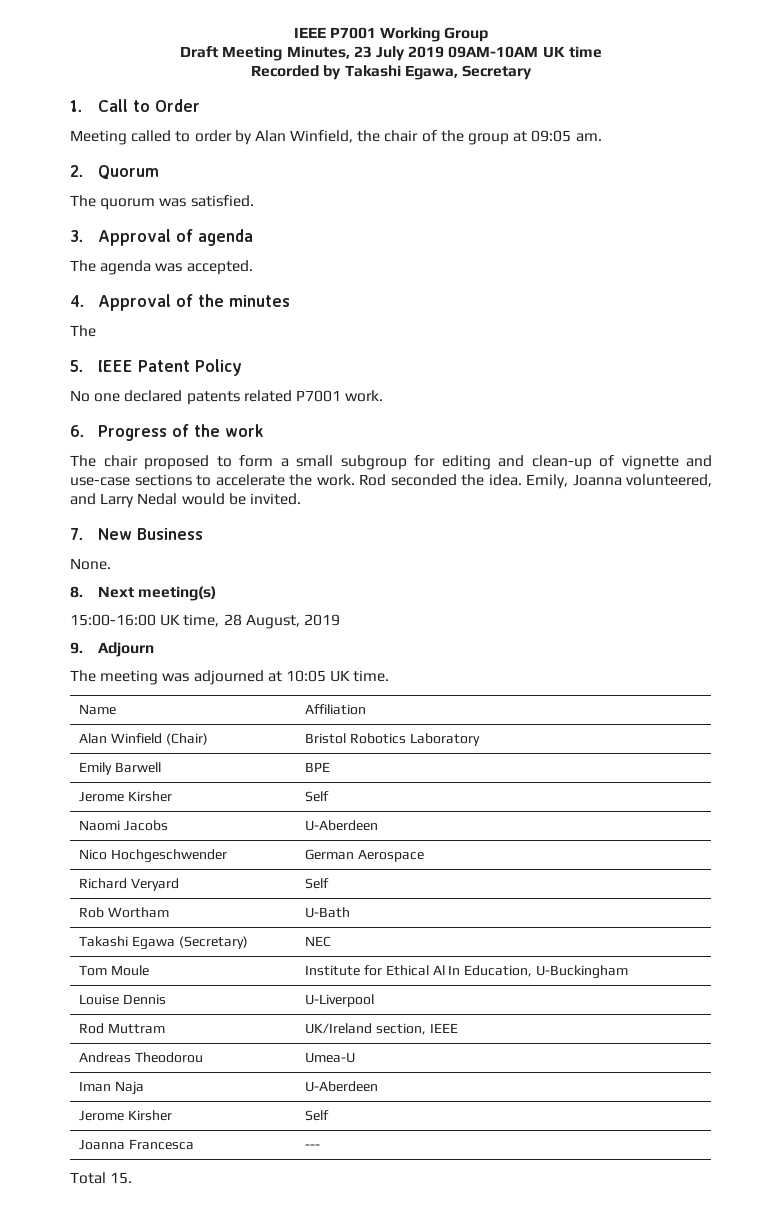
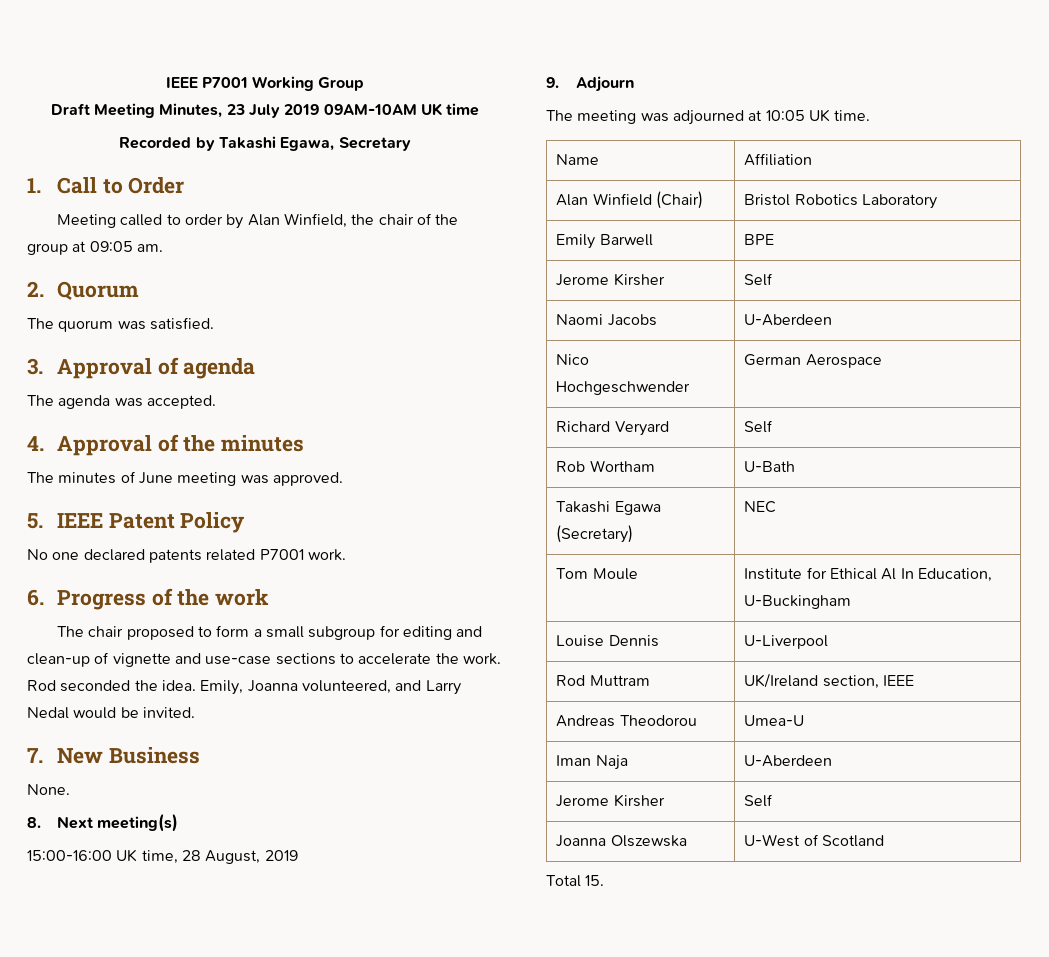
  4. Approval of the minutes
- The
+ The minutes of June meeting was approved.
- Joanna Francesca | ---
+ Joanna Olszewska | U-West of Scotland

